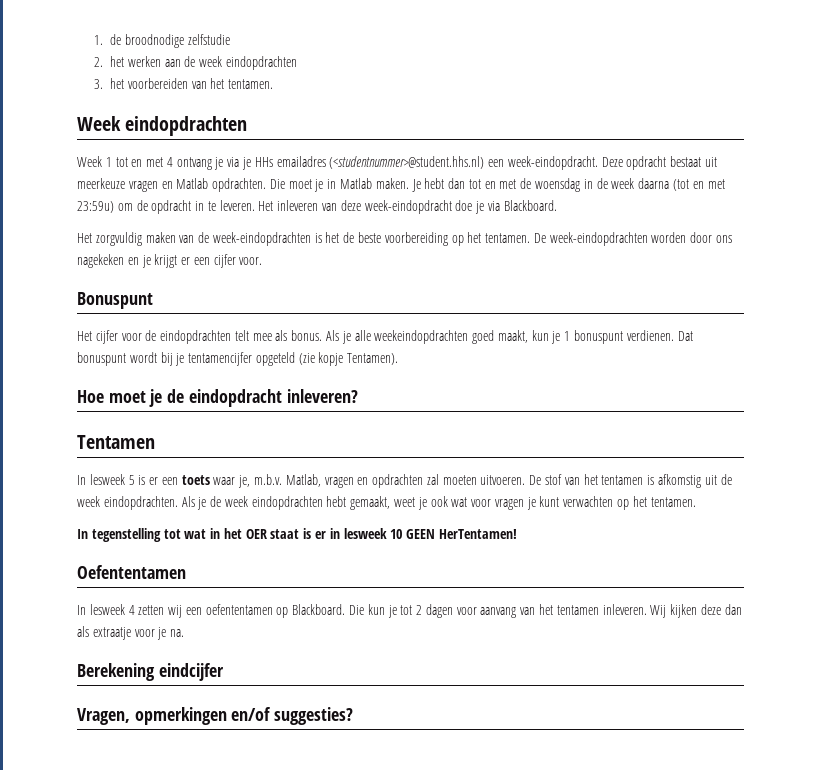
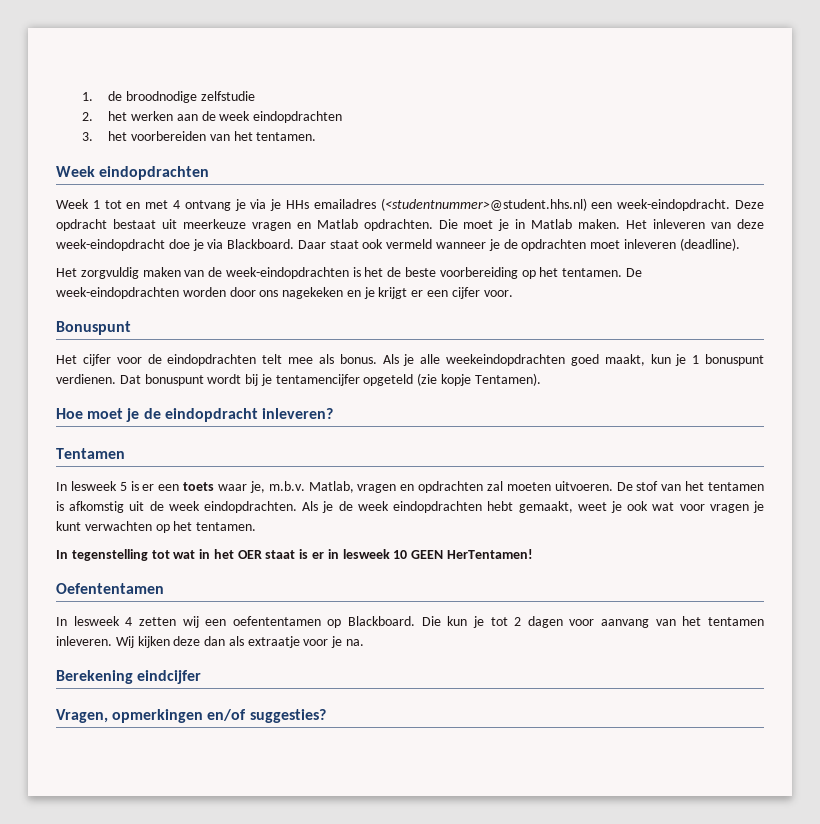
- Je hebt dan tot en met de woensdag in de week daarna (tot en met 23:59u) om de opdracht in te leveren.
+ Daar staat ook vermeld wanneer je de opdrachten moet inleveren (deadline).

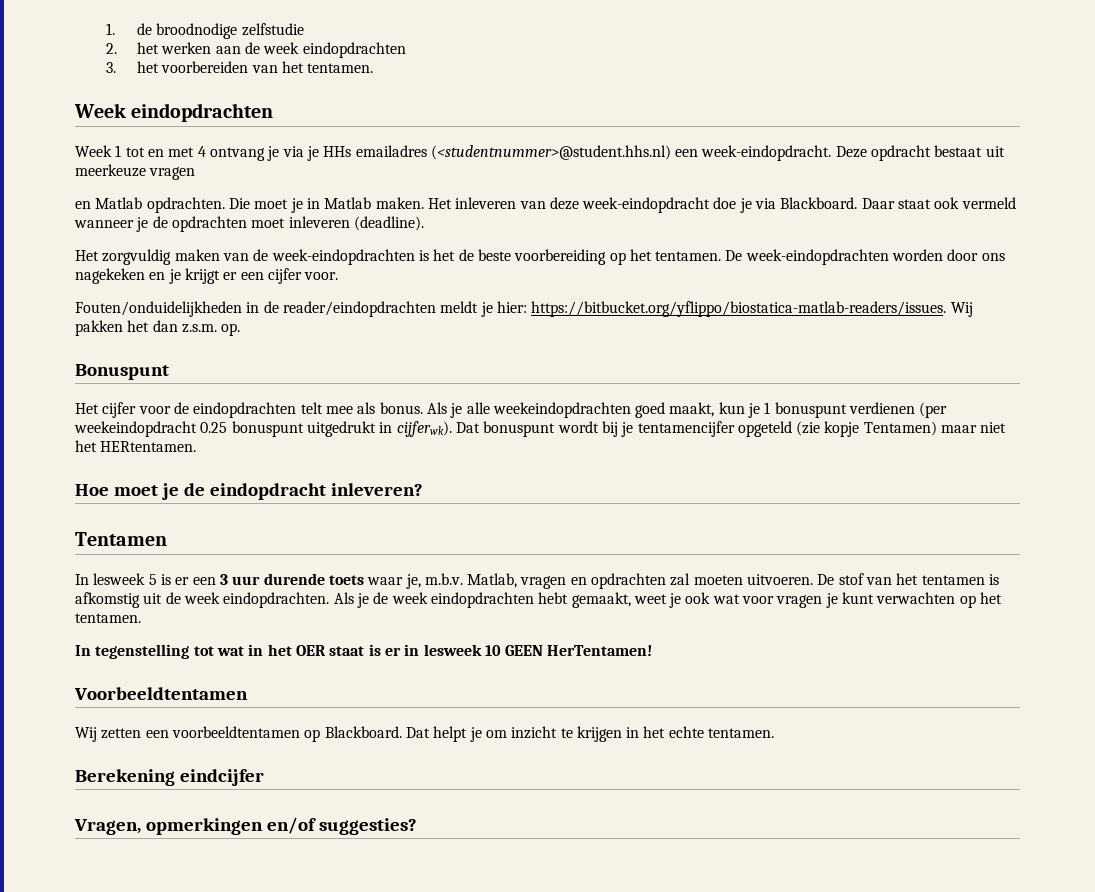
- Deze opdracht bestaat uit meerkeuze vragen en Matlab opdrachten.
+ Deze opdracht bestaat uit meerkeuze vragen
+ en Matlab opdrachten.
+ Fouten/onduidelijkheden in de reader/eindopdrachten meldt je hier: https://bitbucket.org/yflippo/biostatica-matlab-readers/issues. Wij pakken het dan z.s.m. op.
- Als je alle weekeindopdrachten goed maakt, kun je 1 bonuspunt verdienen.
+ Als je alle weekeindopdrachten goed maakt, kun je 1 bonuspunt verdienen (per weekeindopdracht 0.25 bonuspunt uitgedrukt in cijferwk).
- Dat bonuspunt wordt bij je tentamencijfer opgeteld (zie kopje Tentamen).
+ Dat bonuspunt wordt bij je tentamencijfer opgeteld (zie kopje Tentamen) maar niet het HERtentamen.
- In lesweek 5 is er een toets waar je, m.b.v. Matlab, vragen en opdrachten zal moeten uitvoeren.
+ In lesweek 5 is er een 3 uur durende toets waar je, m.b.v. Matlab, vragen en opdrachten zal moeten uitvoeren.
- Oefententamen
- In lesweek 4 zetten wij een oefententamen op Blackboard. Die kun je tot 2 dagen voor aanvang van het tentamen inleveren. Wij kijken deze dan als extraatje voor je na.
+ Voorbeeldtentamen
+ Wij zetten een voorbeeldtentamen op Blackboard. Dat helpt je om inzicht te krijgen in het echte tentamen.

